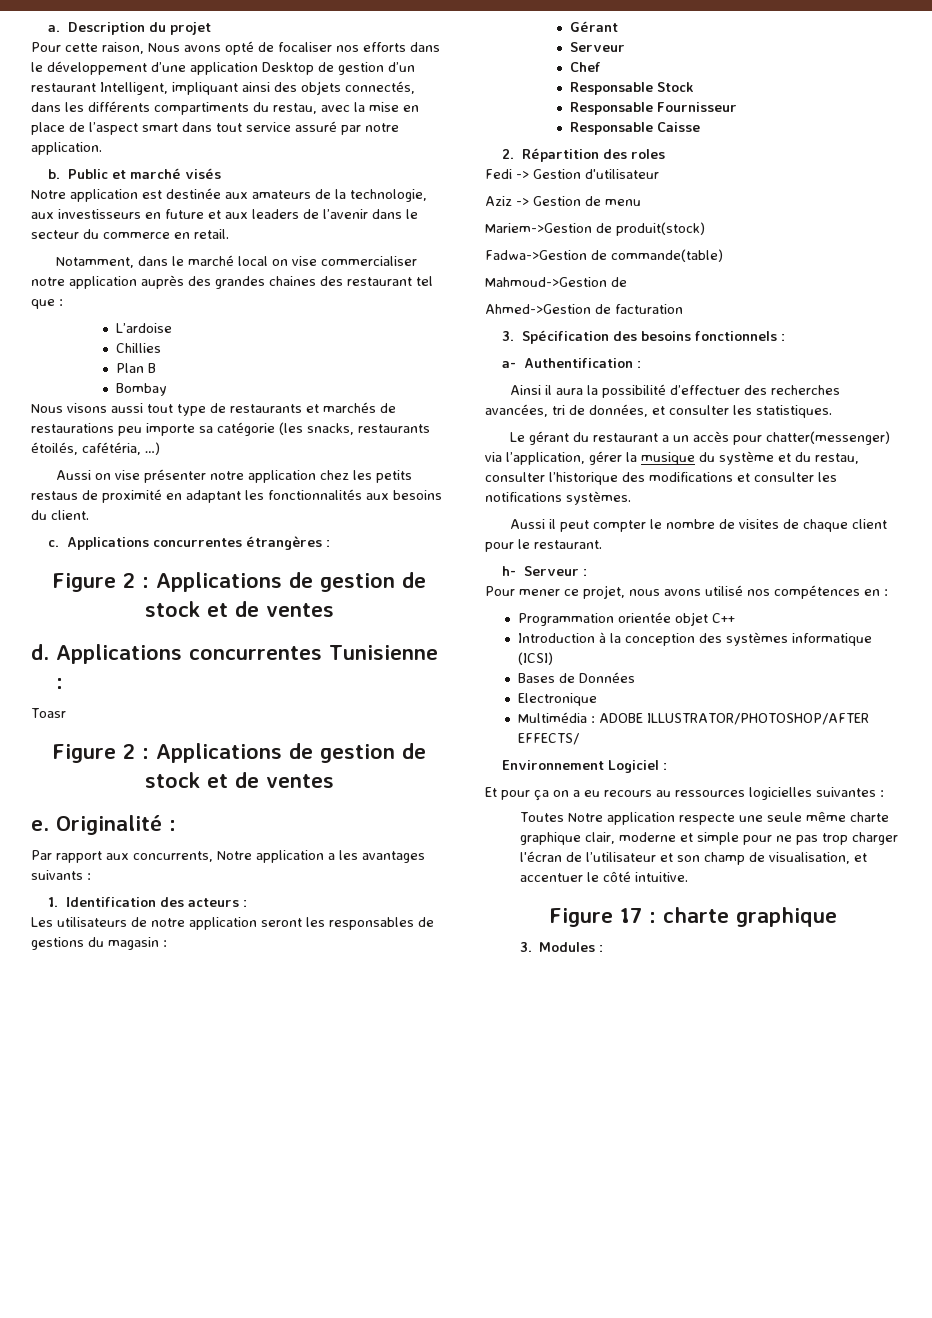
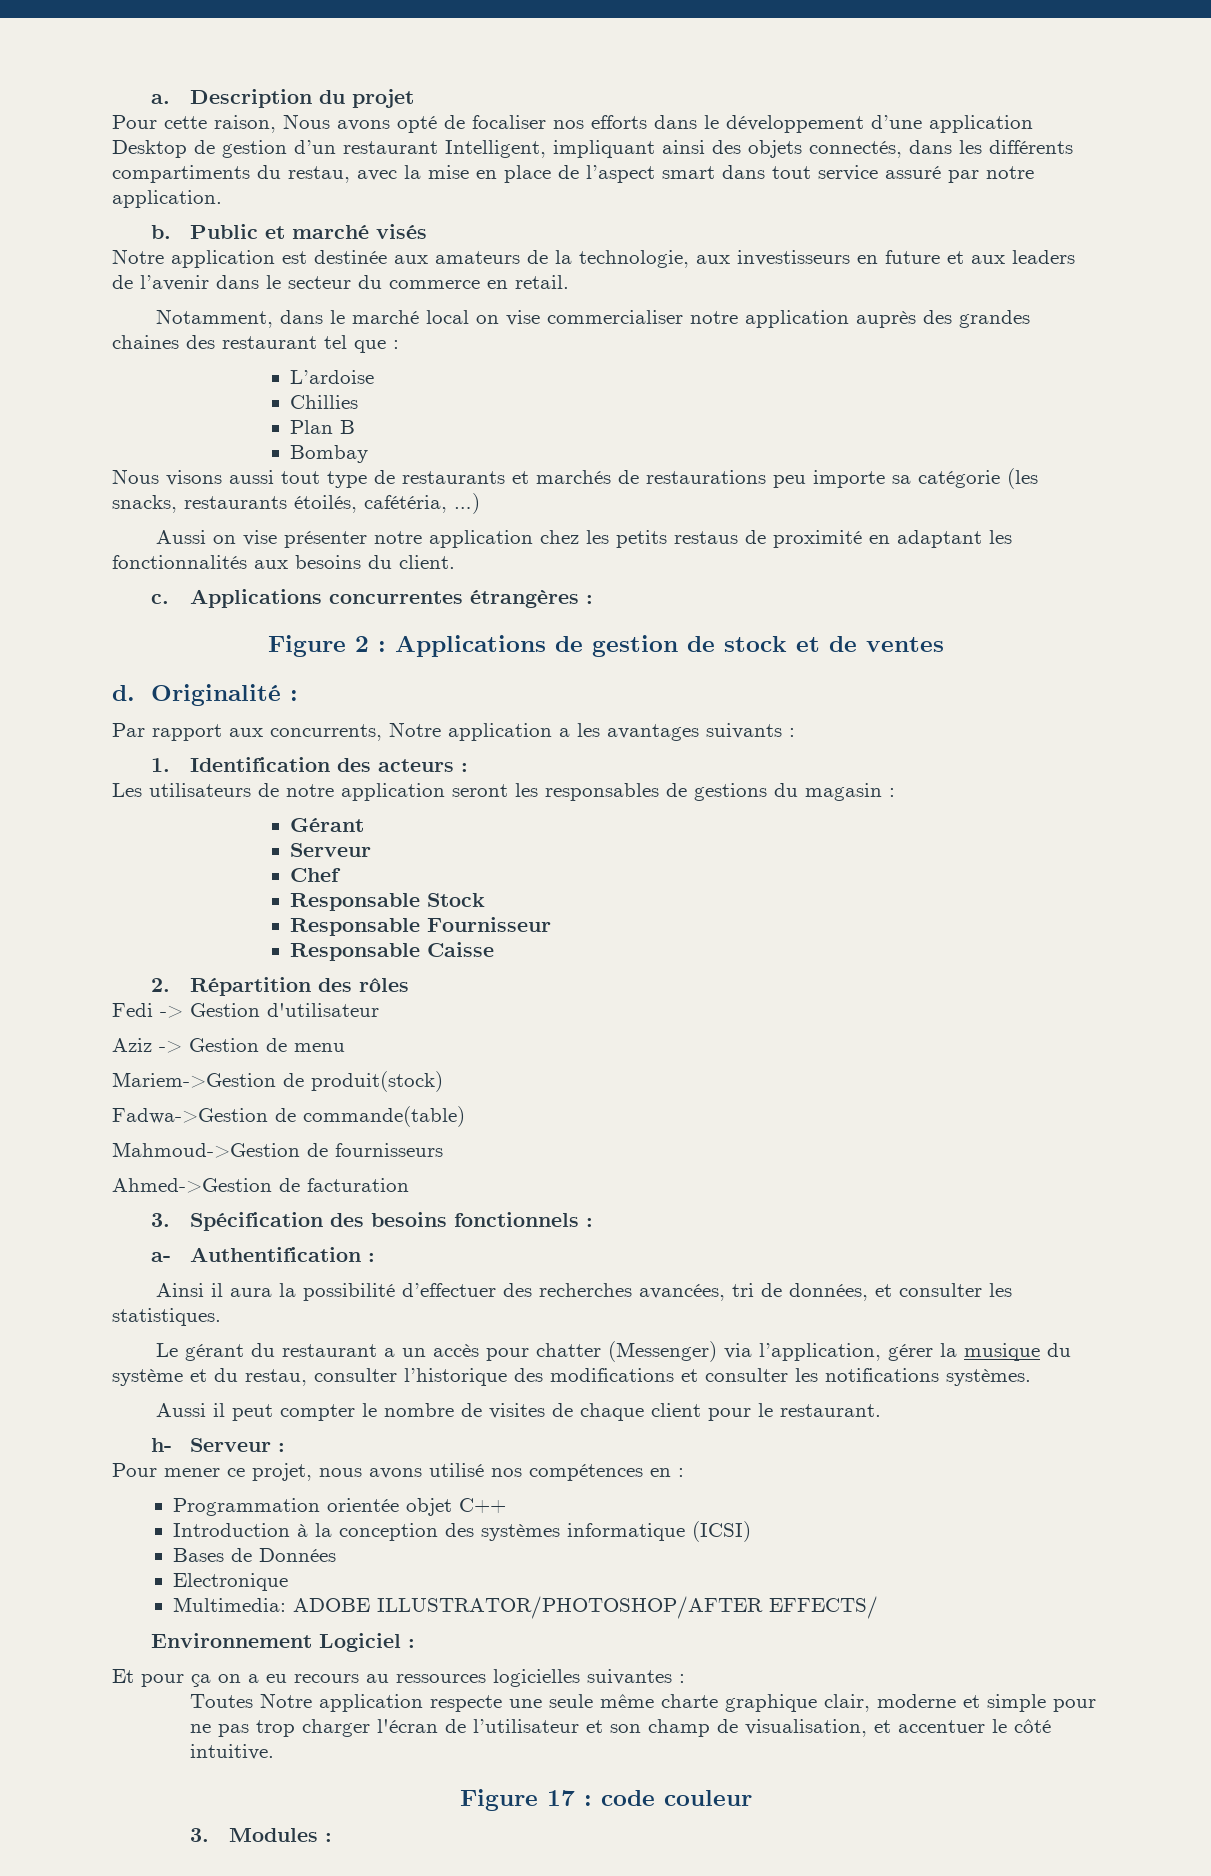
- Applications concurrentes Tunisienne :
- Toasr
- Figure 2 : Applications de gestion de stock et de ventes
- e.
- 2. Répartition des roles
+ 2. Répartition des rôles
- Mahmoud->Gestion de
+ Mahmoud->Gestion de fournisseurs
- Le gérant du restaurant a un accès pour chatter(messenger) via l’application, gérer la musique du système et du restau, consulter l’historique des modifications et consulter les notifications systèmes.
+ Le gérant du restaurant a un accès pour chatter (Messenger) via l’application, gérer la musique du système et du restau, consulter l’historique des modifications et consulter les notifications systèmes.
- Multimédia : ADOBE ILLUSTRATOR/PHOTOSHOP/AFTER EFFECTS/
+ Multimedia: ADOBE ILLUSTRATOR/PHOTOSHOP/AFTER EFFECTS/
- Figure 17 : charte graphique
+ Figure 17 : code couleur

